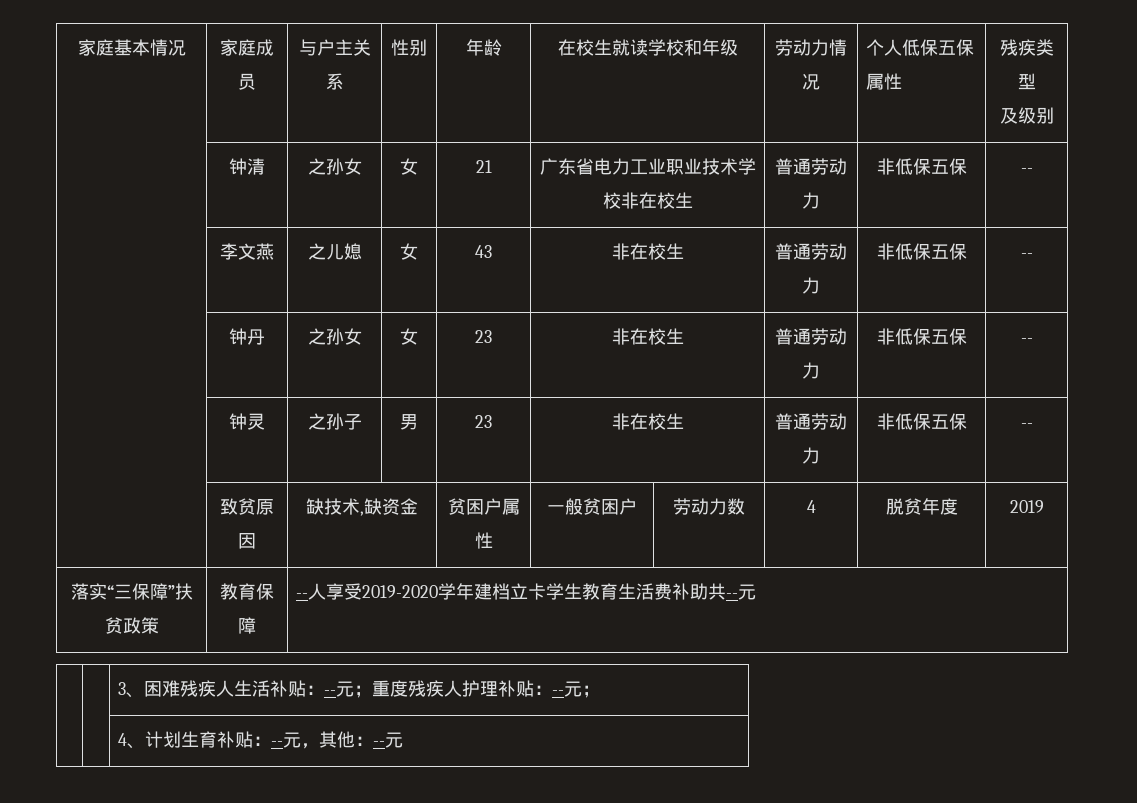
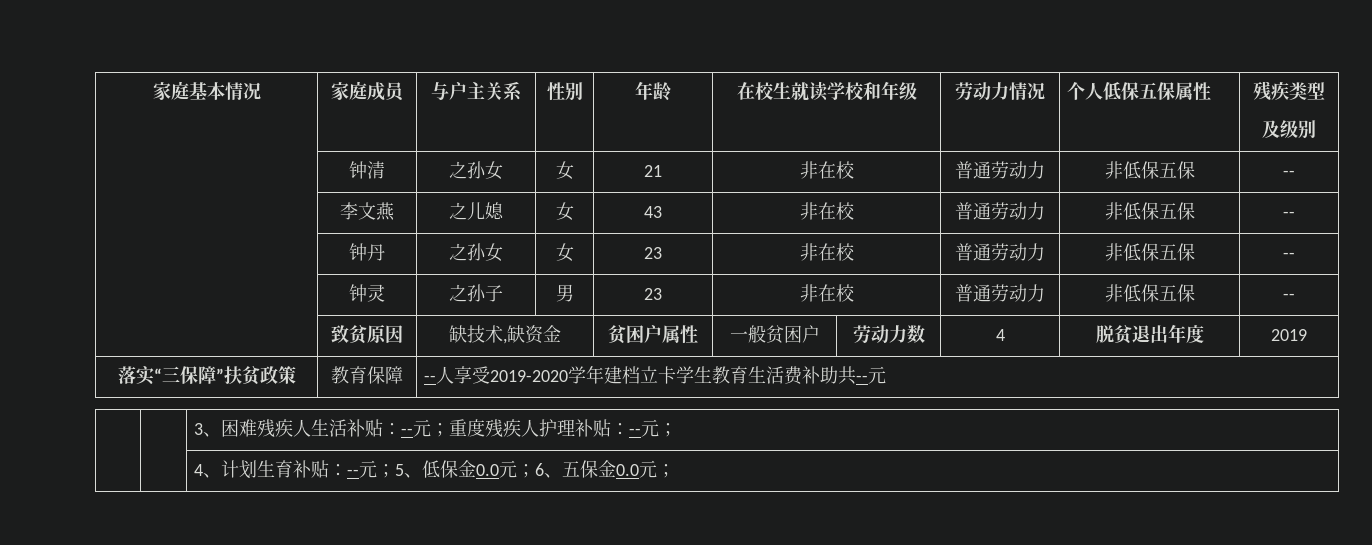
- | 钟清 | 之孙女 | 女 | 21 | 广东省电力工业职业技术学校非在校生 | 普通劳动力 | 非低保五保 | --
+ | 钟清 | 之孙女 | 女 | 21 | 非在校 | 普通劳动力 | 非低保五保 | --
- | 李文燕 | 之儿媳 | 女 | 43 | 非在校生 | 普通劳动力 | 非低保五保 | --
+ | 李文燕 | 之儿媳 | 女 | 43 | 非在校 | 普通劳动力 | 非低保五保 | --
- | 钟丹 | 之孙女 | 女 | 23 | 非在校生 | 普通劳动力 | 非低保五保 | --
+ | 钟丹 | 之孙女 | 女 | 23 | 非在校 | 普通劳动力 | 非低保五保 | --
- | 钟灵 | 之孙子 | 男 | 23 | 非在校生 | 普通劳动力 | 非低保五保 | --
+ | 钟灵 | 之孙子 | 男 | 23 | 非在校 | 普通劳动力 | 非低保五保 | --
- | 致贫原因 | 缺技术,缺资金 | 贫困户属性 | 一般贫困户 | 劳动力数 | 4 | 脱贫年度 | 2019
+ | 致贫原因 | 缺技术,缺资金 | 贫困户属性 | 一般贫困户 | 劳动力数 | 4 | 脱贫退出年度 | 2019
- | | 4、计划生育补贴：--元，其他：--元
+ | | 4、计划生育补贴：--元；5、低保金0.0元；6、五保金0.0元；

